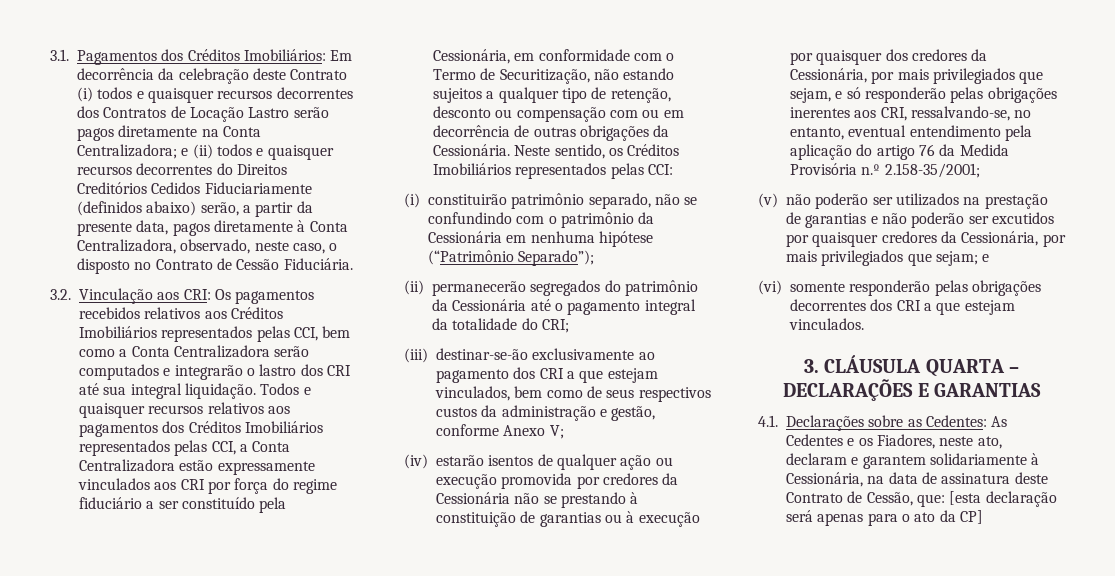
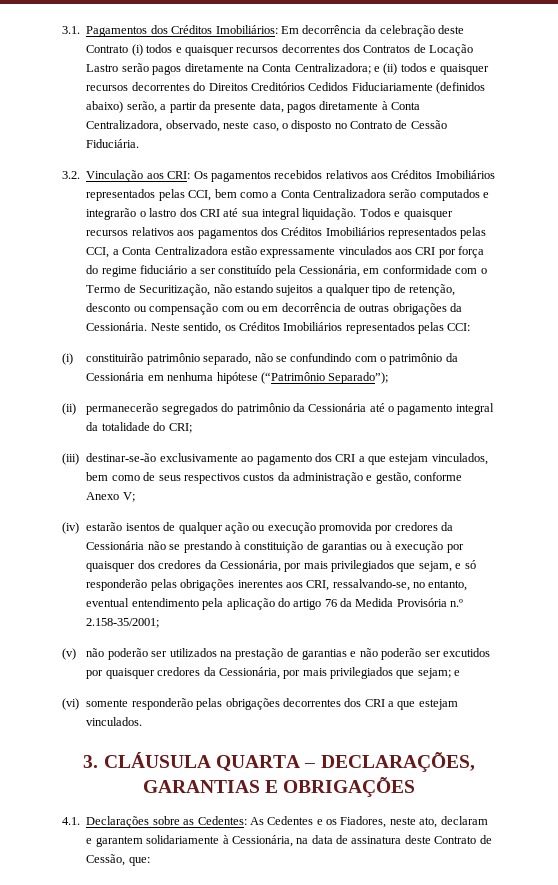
- 3. CLÁUSULA QUARTA – DECLARAÇÕES E GARANTIAS
+ 3. CLÁUSULA QUARTA – DECLARAÇÕES, GARANTIAS E OBRIGAÇÕES
- 4.1. Declarações sobre as Cedentes: As Cedentes e os Fiadores, neste ato, declaram e garantem solidariamente à Cessionária, na data de assinatura deste Contrato de Cessão, que: [esta declaração será apenas para o ato da CP]
+ 4.1. Declarações sobre as Cedentes: As Cedentes e os Fiadores, neste ato, declaram e garantem solidariamente à Cessionária, na data de assinatura deste Contrato de Cessão, que:

